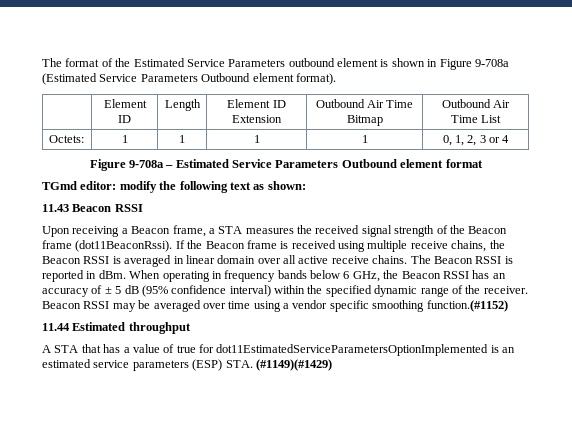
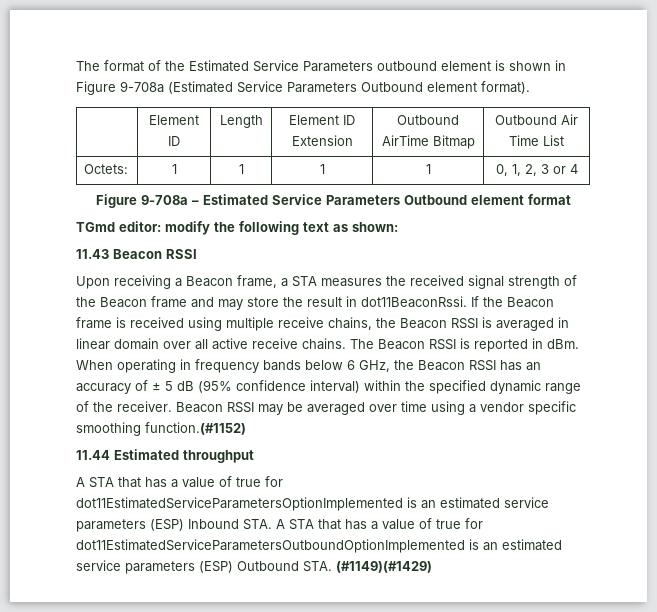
- | Element ID | Length | Element ID Extension | Outbound Air Time Bitmap | Outbound Air Time List
+ | Element ID | Length | Element ID Extension | Outbound AirTime Bitmap | Outbound Air Time List
- Upon receiving a Beacon frame, a STA measures the received signal strength of the Beacon frame (dot11BeaconRssi).
+ Upon receiving a Beacon frame, a STA measures the received signal strength of the Beacon frame and may store the result in dot11BeaconRssi.
- A STA that has a value of true for dot11EstimatedServiceParametersOptionImplemented is an estimated service parameters (ESP) STA. (#1149)(#1429)
+ A STA that has a value of true for dot11EstimatedServiceParametersOptionImplemented is an estimated service parameters (ESP) Inbound STA. A STA that has a value of true for dot11EstimatedServiceParametersOutboundOptionImplemented is an estimated service parameters (ESP) Outbound STA. (#1149)(#1429)

